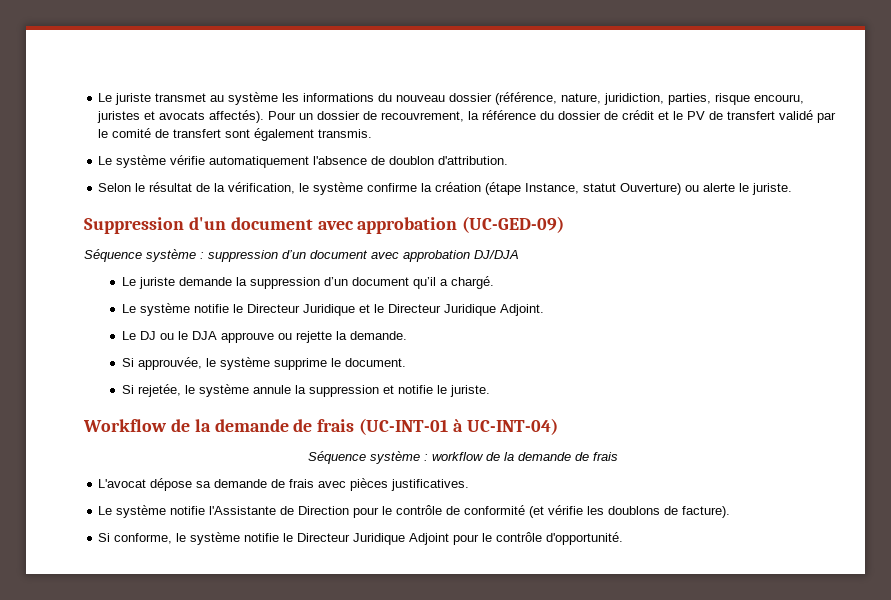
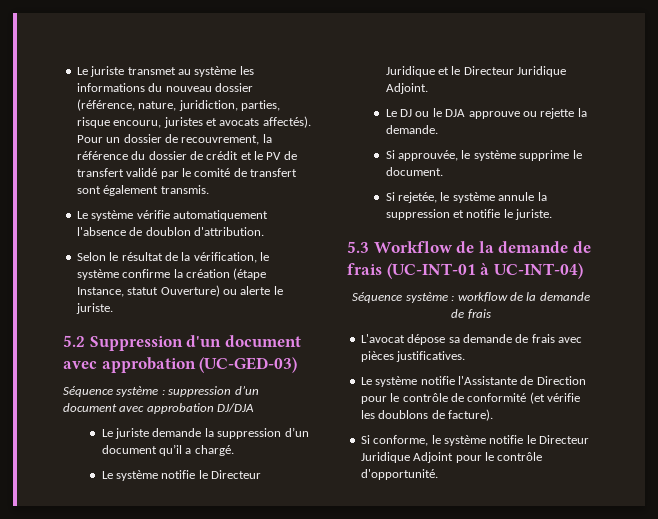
- Suppression d'un document avec approbation (UC-GED-09)
+ 5.2 Suppression d'un document avec approbation (UC-GED-03)
- Workflow de la demande de frais (UC-INT-01 à UC-INT-04)
+ 5.3 Workflow de la demande de frais (UC-INT-01 à UC-INT-04)

